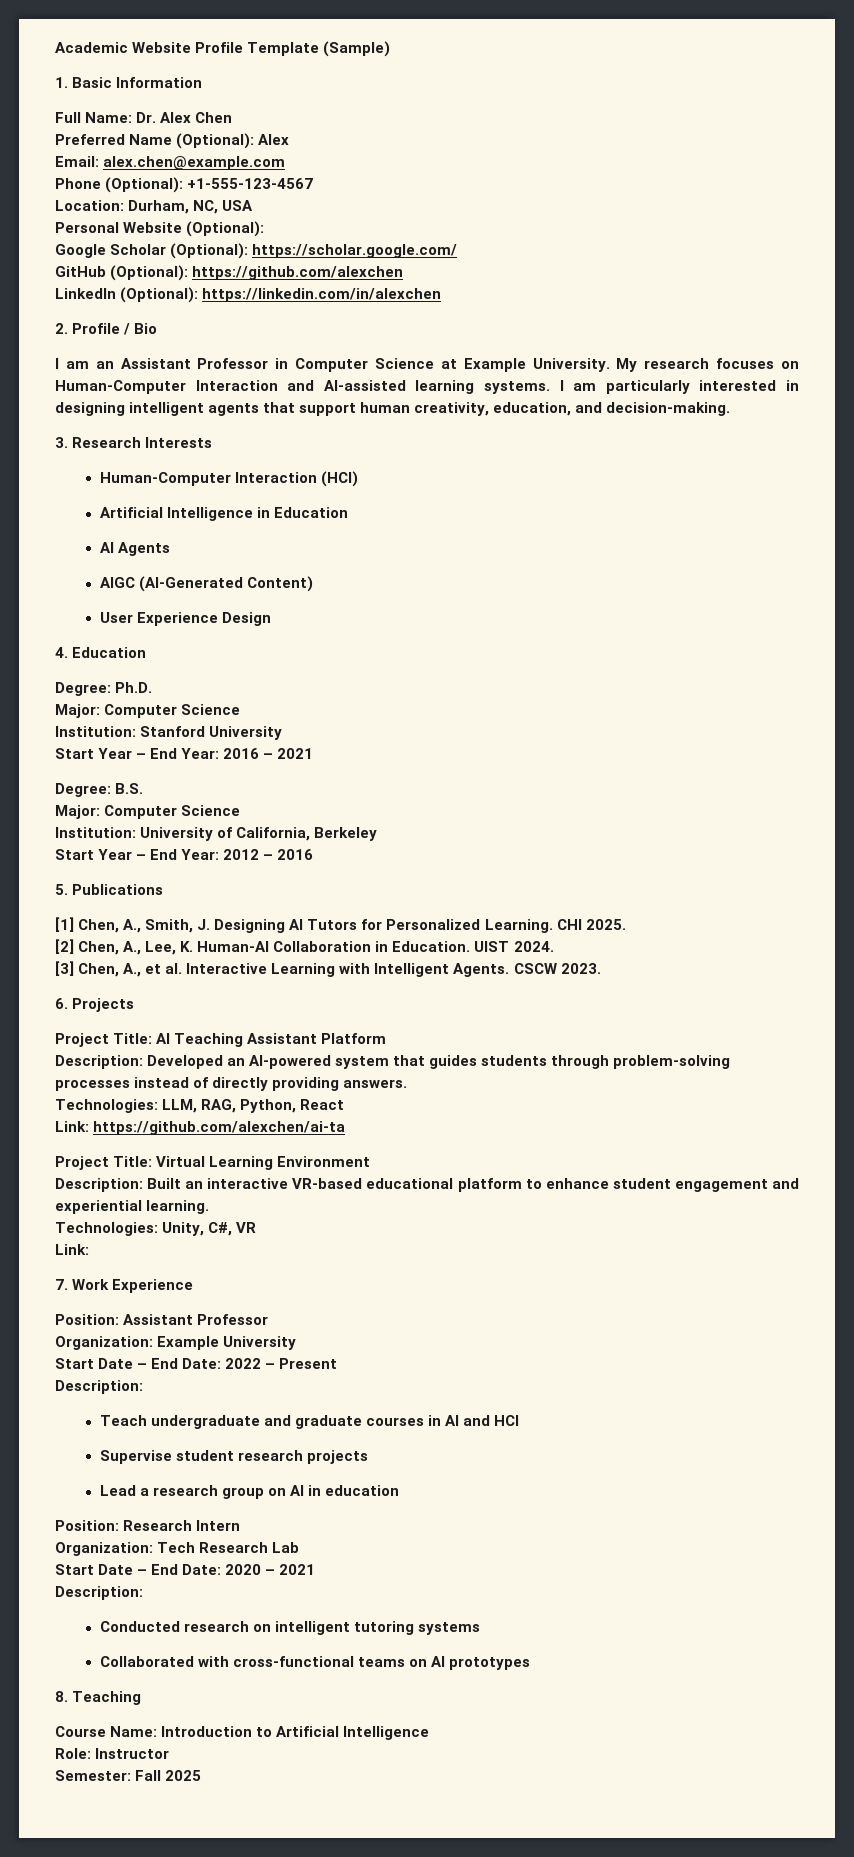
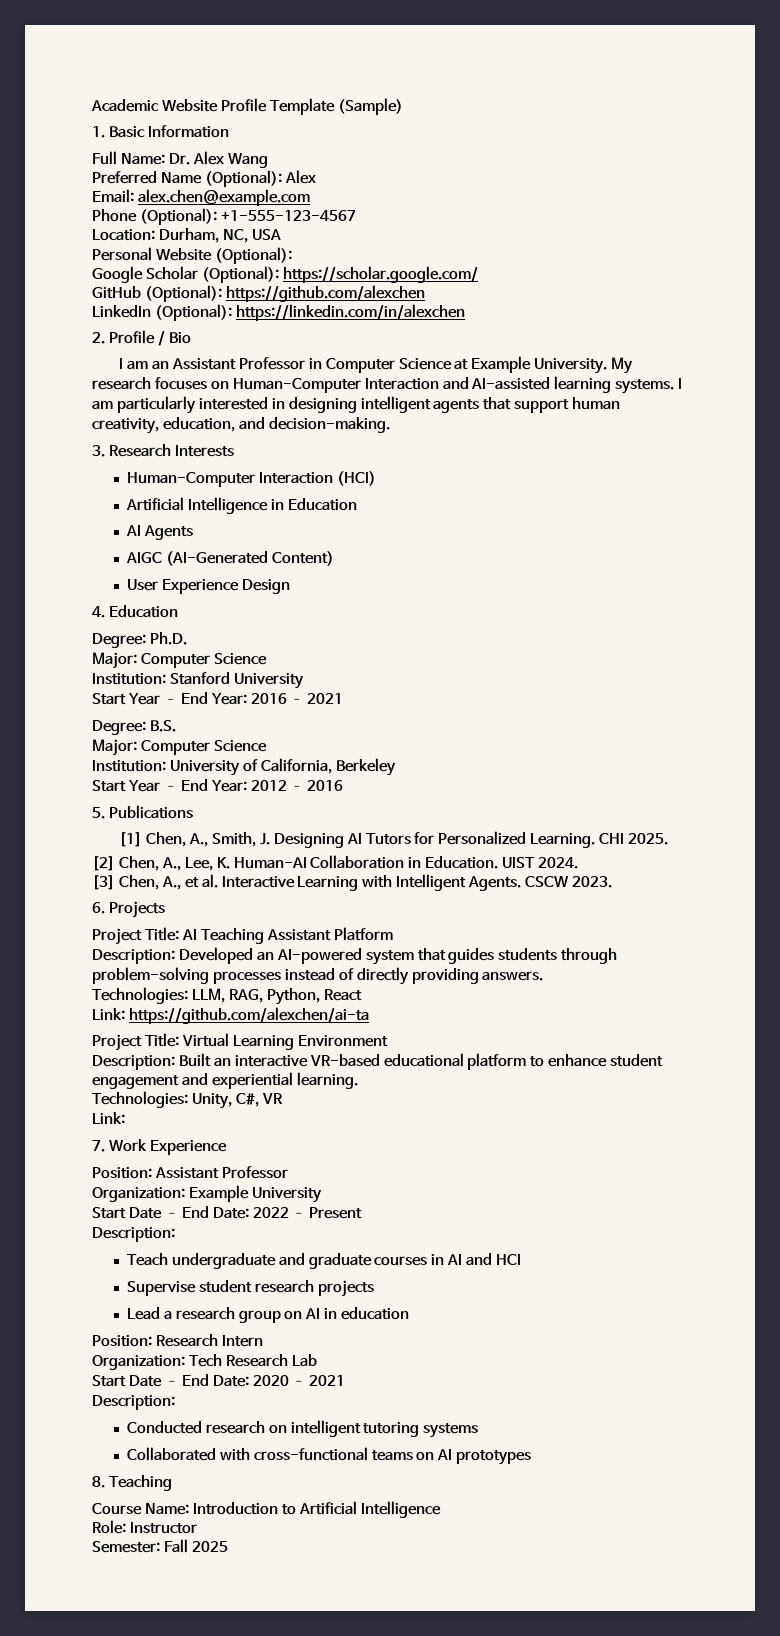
- Full Name: Dr. Alex Chen
+ Full Name: Dr. Alex Wang

